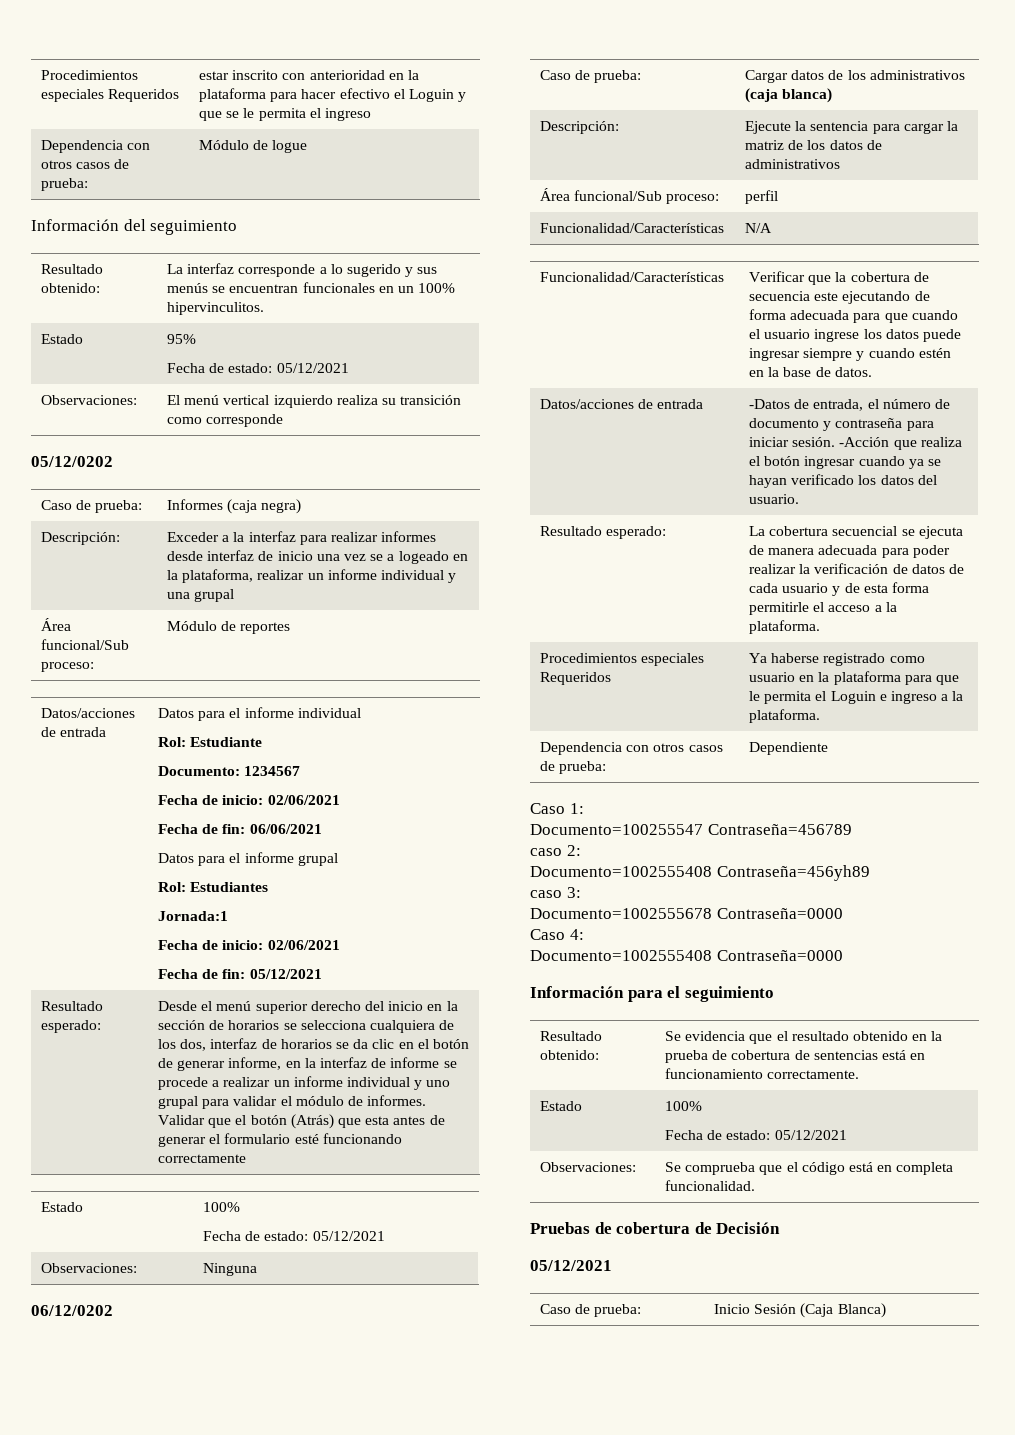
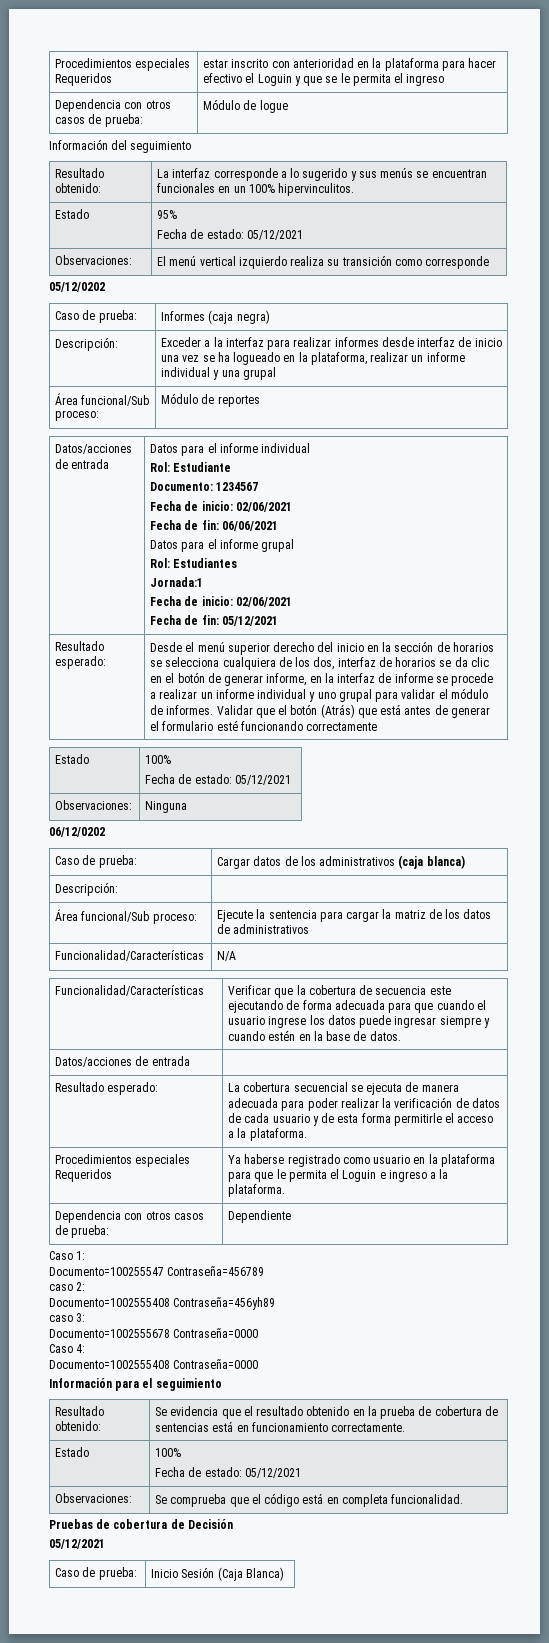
- Descripción: | Exceder a la interfaz para realizar informes desde interfaz de inicio una vez se a logeado en la plataforma, realizar un informe individual y una grupal
+ Descripción: | Exceder a la interfaz para realizar informes desde interfaz de inicio una vez se ha logueado en la plataforma, realizar un informe individual y una grupal
- Validar que el botón (Atrás) que esta antes de generar el formulario esté funcionando correctamente
+ Validar que el botón (Atrás) que está antes de generar el formulario esté funcionando correctamente
  Caso de prueba: | Cargar datos de los administrativos (caja blanca)
- Descripción: | Ejecute la sentencia para cargar la matriz de los datos de administrativos
+ Descripción: |
+ Área funcional/Sub proceso: | Ejecute la sentencia para cargar la matriz de los datos de administrativos
- Área funcional/Sub proceso: | perfil
  Funcionalidad/Características | Verificar que la cobertura de secuencia este ejecutando de forma adecuada para que cuando el usuario ingrese los datos puede ingresar siempre y cuando estén en la base de datos.
- Datos/acciones de entrada | -Datos de entrada, el número de documento y contraseña para iniciar sesión. -Acción que realiza el botón ingresar cuando ya se hayan verificado los datos del usuario.
+ Datos/acciones de entrada |

